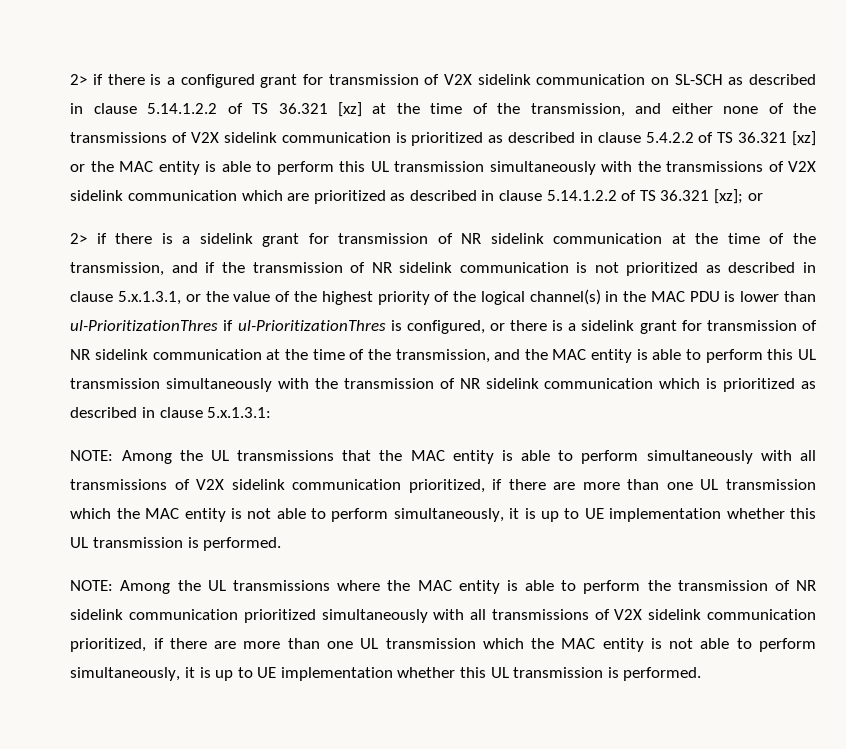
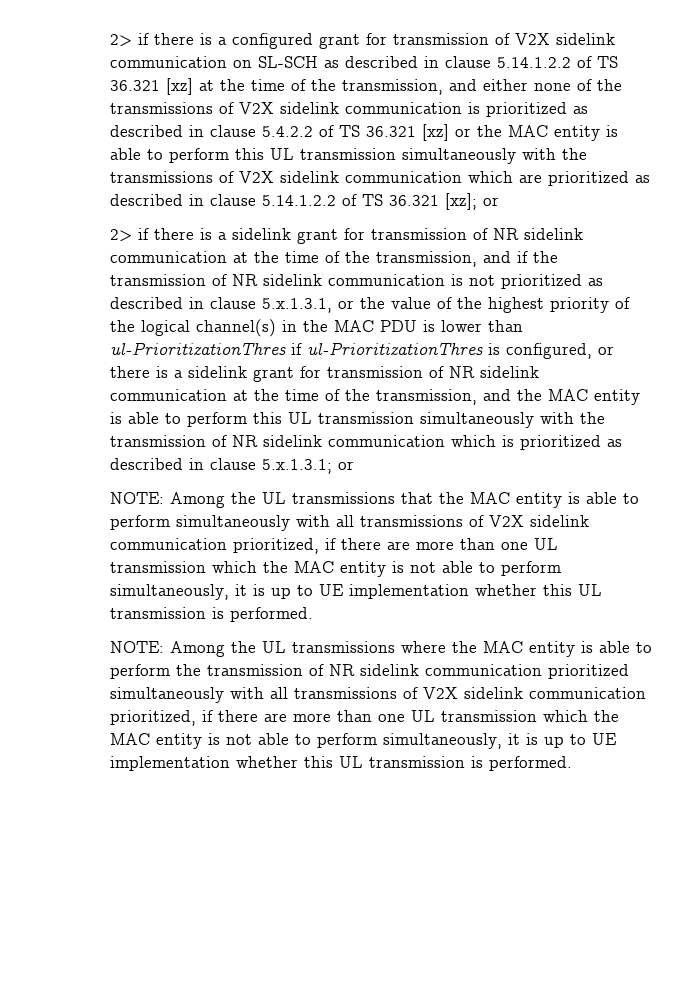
- 2> if there is a sidelink grant for transmission of NR sidelink communication at the time of the transmission, and if the transmission of NR sidelink communication is not prioritized as described in clause 5.x.1.3.1, or the value of the highest priority of the logical channel(s) in the MAC PDU is lower than ul-PrioritizationThres if ul-PrioritizationThres is configured, or there is a sidelink grant for transmission of NR sidelink communication at the time of the transmission, and the MAC entity is able to perform this UL transmission simultaneously with the transmission of NR sidelink communication which is prioritized as described in clause 5.x.1.3.1:
+ 2> if there is a sidelink grant for transmission of NR sidelink communication at the time of the transmission, and if the transmission of NR sidelink communication is not prioritized as described in clause 5.x.1.3.1, or the value of the highest priority of the logical channel(s) in the MAC PDU is lower than ul-PrioritizationThres if ul-PrioritizationThres is configured, or there is a sidelink grant for transmission of NR sidelink communication at the time of the transmission, and the MAC entity is able to perform this UL transmission simultaneously with the transmission of NR sidelink communication which is prioritized as described in clause 5.x.1.3.1; or

